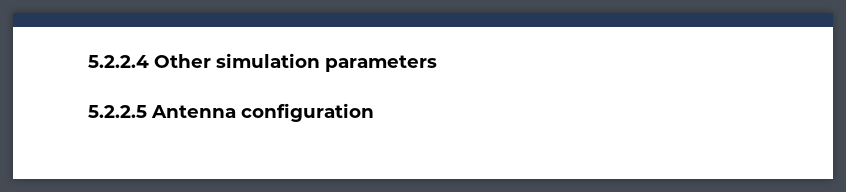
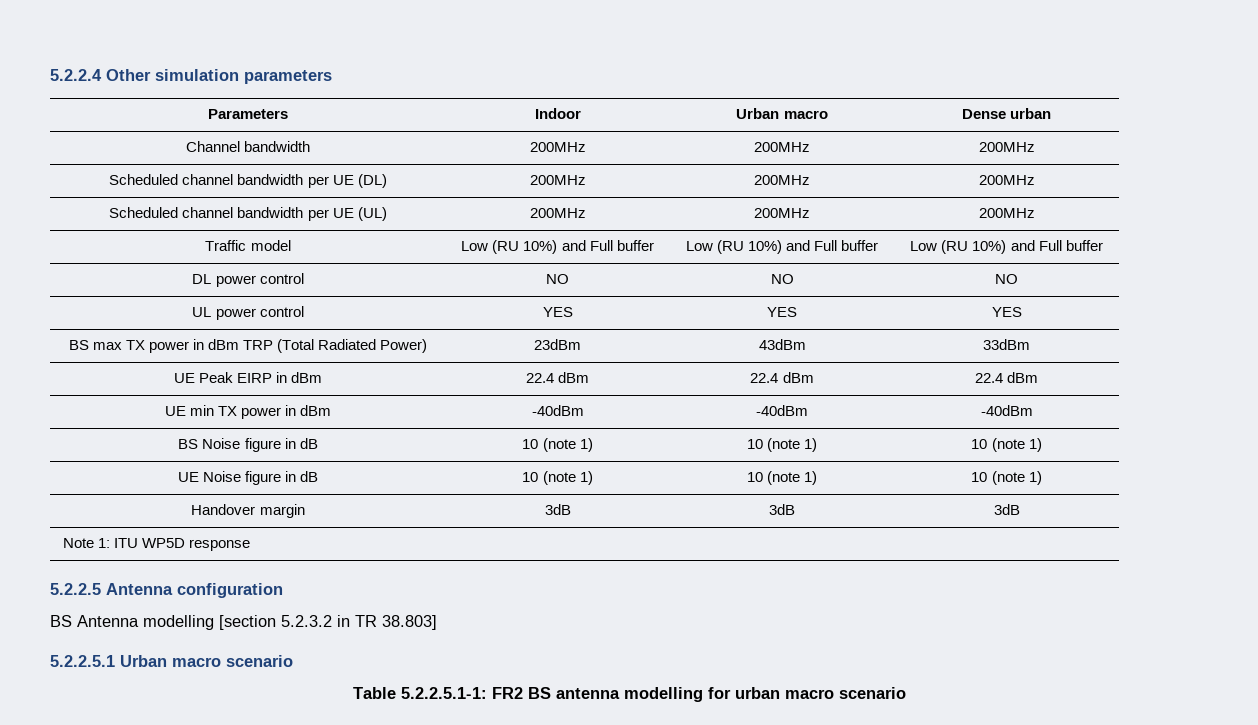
+ Parameters | Indoor | Urban macro | Dense urban
+ Channel bandwidth | 200MHz | 200MHz | 200MHz
+ Scheduled channel bandwidth per UE (DL) | 200MHz | 200MHz | 200MHz
+ Scheduled channel bandwidth per UE (UL) | 200MHz | 200MHz | 200MHz
+ Traffic model | Low (RU 10%) and Full buffer | Low (RU 10%) and Full buffer | Low (RU 10%) and Full buffer
+ DL power control | NO | NO | NO
+ UL power control | YES | YES | YES
+ BS max TX power in dBm TRP (Total Radiated Power) | 23dBm | 43dBm | 33dBm
+ UE Peak EIRP in dBm | 22.4 dBm | 22.4 dBm | 22.4 dBm
+ UE min TX power in dBm | -40dBm | -40dBm | -40dBm
+ BS Noise figure in dB | 10 (note 1) | 10 (note 1) | 10 (note 1)
+ UE Noise figure in dB | 10 (note 1) | 10 (note 1) | 10 (note 1)
+ Handover margin | 3dB | 3dB | 3dB
+ Note 1: ITU WP5D response
  5.2.2.5 Antenna configuration
+ BS Antenna modelling [section 5.2.3.2 in TR 38.803]
+ 5.2.2.5.1 Urban macro scenario
+ Table 5.2.2.5.1-1: FR2 BS antenna modelling for urban macro scenario

